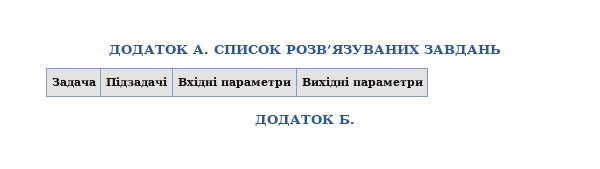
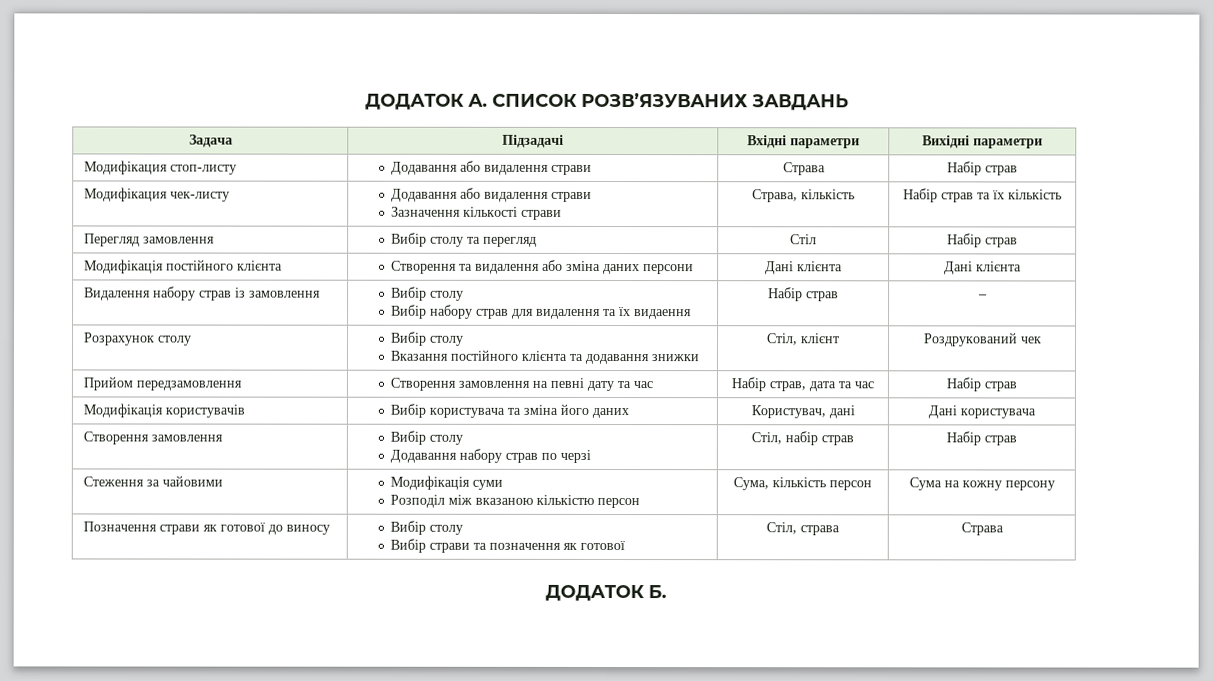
+ Модифікация стоп-листу | Додавання або видалення страви | Страва | Набір страв
+ Модифікация чек-листу | Додавання або видалення страви
+ Зазначення кількості страви | Страва, кількість | Набір страв та їх кількість
+ Перегляд замовлення | Вибір столу та перегляд | Стіл | Набір страв
+ Модифікація постійного клієнта | Створення та видалення або зміна даних персони | Дані клієнта | Дані клієнта
+ Видалення набору страв із замовлення | Вибір столу
+ Вибір набору страв для видалення та їх видаення | Набір страв | –
+ Розрахунок столу | Вибір столу
+ Вказання постійного клієнта та додавання знижки | Стіл, клієнт | Роздрукований чек
+ Прийом передзамовлення | Створення замовлення на певні дату та час | Набір страв, дата та час | Набір страв
+ Модифікація користувачів | Вибір користувача та зміна його даних | Користувач, дані | Дані користувача
+ Створення замовлення | Вибір столу
+ Додавання набору страв по черзі | Стіл, набір страв | Набір страв
+ Стеження за чайовими | Модифікація суми
+ Розподіл між вказаною кількістю персон | Сума, кількість персон | Сума на кожну персону
+ Позначення страви як готової до виносу | Вибір столу
+ Вибір страви та позначення як готової | Стіл, страва | Страва

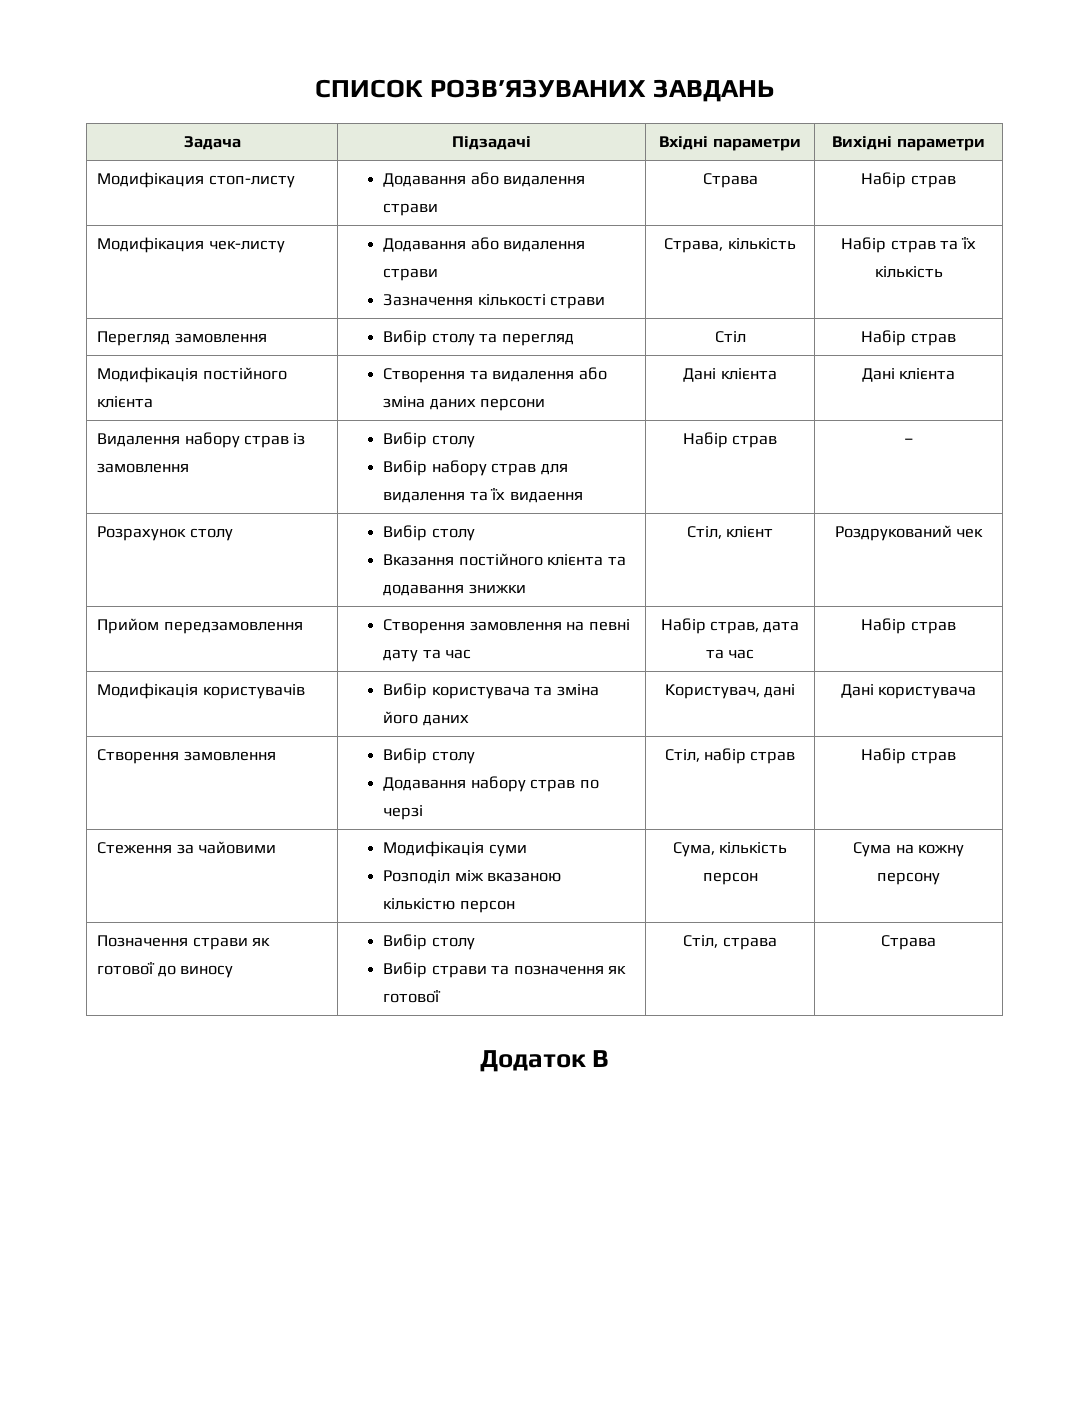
- ДОДАТОК А. СПИСОК РОЗВ’ЯЗУВАНИХ ЗАВДАНЬ
+ СПИСОК РОЗВ’ЯЗУВАНИХ ЗАВДАНЬ
- ДОДАТОК Б.
+ Додаток В

